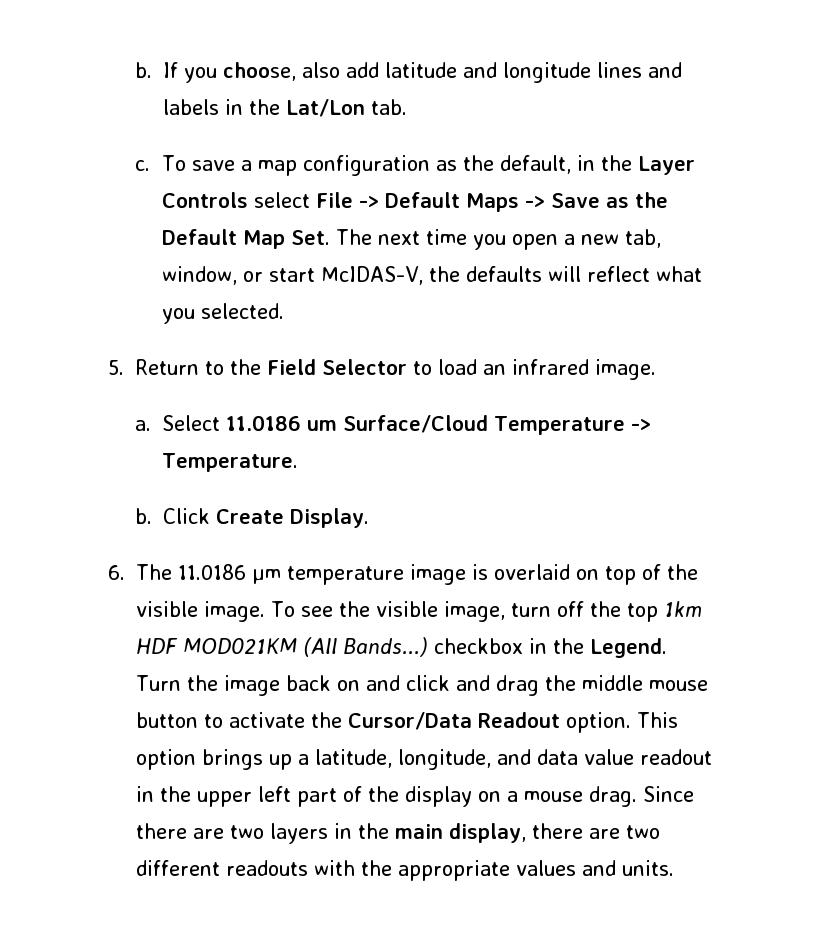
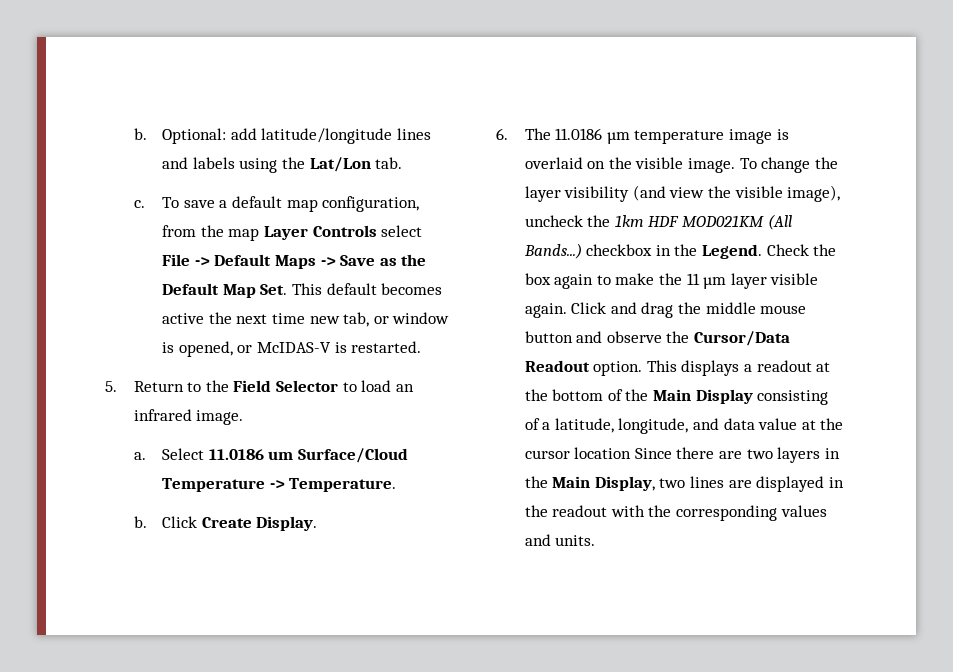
- b. If you choose, also add latitude and longitude lines and labels in the Lat/Lon tab.
+ b. Optional: add latitude/longitude lines and labels using the Lat/Lon tab.
- To save a map configuration as the default, in the Layer Controls select File -> Default Maps -> Save as the Default Map Set. The next time you open a new tab, window, or start McIDAS-V, the defaults will reflect what you selected.
+ To save a default map configuration, from the map Layer Controls select File -> Default Maps -> Save as the Default Map Set. This default becomes active the next time new tab, or window is opened, or McIDAS-V is restarted.
- 6. The 11.0186 µm temperature image is overlaid on top of the visible image.
+ 6. The 11.0186 µm temperature image is overlaid on the visible image.
- To see the visible image, turn off the top 1km HDF MOD021KM (All Bands...) checkbox in the Legend.
+ To change the layer visibility (and view the visible image), uncheck the 1km HDF MOD021KM (All Bands...) checkbox in the Legend.
- Turn the image back on and click and drag the middle mouse button to activate the Cursor/Data Readout option.
+ Check the box again to make the 11 µm layer visible again. Click and drag the middle mouse button and observe the Cursor/Data Readout option.
- This option brings up a latitude, longitude, and data value readout in the upper left part of the display on a mouse drag. Since there are two layers in the main display, there are two different readouts with the appropriate values and units.
+ This displays a readout at the bottom of the Main Display consisting of a latitude, longitude, and data value at the cursor location Since there are two layers in the Main Display, two lines are displayed in the readout with the corresponding values and units.

